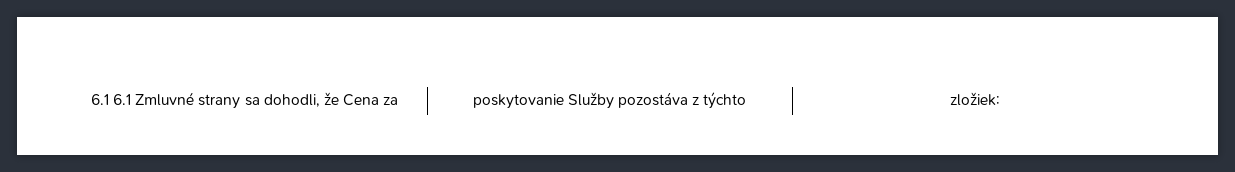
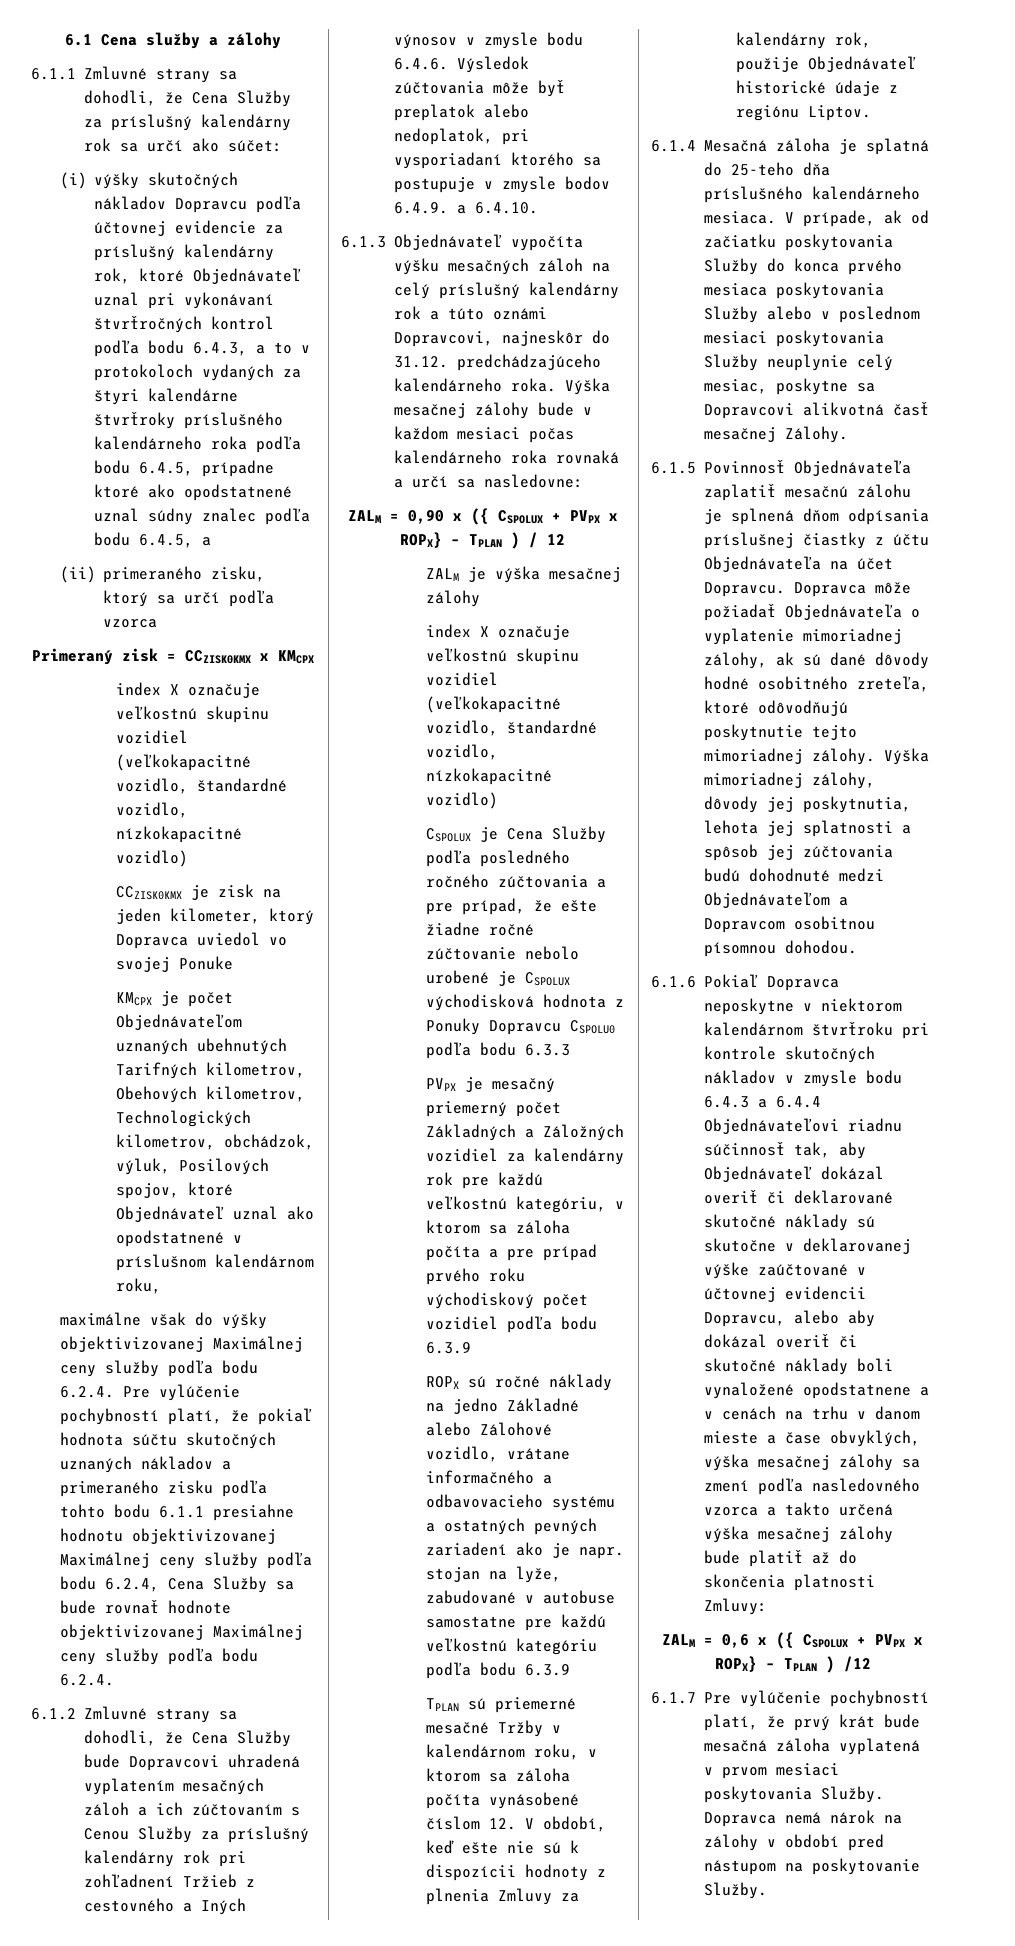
- 6.1 6.1 Zmluvné strany sa dohodli, že Cena za poskytovanie Služby pozostáva z týchto zložiek:
+ 6.1 Cena služby a zálohy
+ 6.1.1 Zmluvné strany sa dohodli, že Cena Služby za príslušný kalendárny rok sa určí ako súčet:
+ (i) výšky skutočných nákladov Dopravcu podľa účtovnej evidencie za príslušný kalendárny rok, ktoré Objednávateľ uznal pri vykonávaní štvrťročných kontrol podľa bodu 6.4.3, a to v protokoloch vydaných za štyri kalendárne štvrťroky príslušného kalendárneho roka podľa bodu 6.4.5, prípadne ktoré ako opodstatnené uznal súdny znalec podľa bodu 6.4.5, a
+ (ii) primeraného zisku, ktorý sa určí podľa vzorca
+ Primeraný zisk = CCZISK0KMX x KMCPX
+ index X označuje veľkostnú skupinu vozidiel (veľkokapacitné vozidlo, štandardné vozidlo, nízkokapacitné vozidlo)
+ CCZISK0KMX je zisk na jeden kilometer, ktorý Dopravca uviedol vo svojej Ponuke
+ KMCPX je počet Objednávateľom uznaných ubehnutých Tarifných kilometrov, Obehových kilometrov, Technologických kilometrov, obchádzok, výluk, Posilových spojov, ktoré Objednávateľ uznal ako opodstatnené v príslušnom kalendárnom roku,
+ maximálne však do výšky objektivizovanej Maximálnej ceny služby podľa bodu 6.2.4. Pre vylúčenie pochybností platí, že pokiaľ hodnota súčtu skutočných uznaných nákladov a primeraného zisku podľa tohto bodu 6.1.1 presiahne hodnotu objektivizovanej Maximálnej ceny služby podľa bodu 6.2.4, Cena Služby sa bude rovnať hodnote objektivizovanej Maximálnej ceny služby podľa bodu 6.2.4.
+ 6.1.2 Zmluvné strany sa dohodli, že Cena Služby bude Dopravcovi uhradená vyplatením mesačných záloh a ich zúčtovaním s Cenou Služby za príslušný kalendárny rok pri zohľadnení Tržieb z cestovného a Iných výnosov v zmysle bodu 6.4.6. Výsledok zúčtovania môže byť preplatok alebo nedoplatok, pri vysporiadaní ktorého sa postupuje v zmysle bodov 6.4.9. a 6.4.10.
+ 6.1.3 Objednávateľ vypočíta výšku mesačných záloh na celý príslušný kalendárny rok a túto oznámi Dopravcovi, najneskôr do 31.12. predchádzajúceho kalendárneho roka. Výška mesačnej zálohy bude v každom mesiaci počas kalendárneho roka rovnaká a určí sa nasledovne:
+ ZALM = 0,90 x ({ CSPOLUX + PVPX x ROPX} – TPLAN ) / 12
+ ZALM je výška mesačnej zálohy
+ index X označuje veľkostnú skupinu vozidiel (veľkokapacitné vozidlo, štandardné vozidlo, nízkokapacitné vozidlo)
+ CSPOLUX je Cena Služby podľa posledného ročného zúčtovania a pre prípad, že ešte žiadne ročné zúčtovanie nebolo urobené je CSPOLUX východisková hodnota z Ponuky Dopravcu CSPOLU0 podľa bodu 6.3.3
+ PVPX je mesačný priemerný počet Základných a Záložných vozidiel za kalendárny rok pre každú veľkostnú kategóriu, v ktorom sa záloha počíta a pre prípad prvého roku východiskový počet vozidiel podľa bodu 6.3.9
+ ROPX sú ročné náklady na jedno Základné alebo Zálohové vozidlo, vrátane informačného a odbavovacieho systému a ostatných pevných zariadení ako je napr. stojan na lyže, zabudované v autobuse samostatne pre každú veľkostnú kategóriu podľa bodu 6.3.9
+ TPLAN sú priemerné mesačné Tržby v kalendárnom roku, v ktorom sa záloha počíta vynásobené číslom 12. V období, keď ešte nie sú k dispozícii hodnoty z plnenia Zmluvy za kalendárny rok, použije Objednávateľ historické údaje z regiónu Liptov.
+ 6.1.4 Mesačná záloha je splatná do 25-teho dňa príslušného kalendárneho mesiaca. V prípade, ak od začiatku poskytovania Služby do konca prvého mesiaca poskytovania Služby alebo v poslednom mesiaci poskytovania Služby neuplynie celý mesiac, poskytne sa Dopravcovi alikvotná časť mesačnej Zálohy.
+ 6.1.5 Povinnosť Objednávateľa zaplatiť mesačnú zálohu je splnená dňom odpísania príslušnej čiastky z účtu Objednávateľa na účet Dopravcu. Dopravca môže požiadať Objednávateľa o vyplatenie mimoriadnej zálohy, ak sú dané dôvody hodné osobitného zreteľa, ktoré odôvodňujú poskytnutie tejto mimoriadnej zálohy. Výška mimoriadnej zálohy, dôvody jej poskytnutia, lehota jej splatnosti a spôsob jej zúčtovania budú dohodnuté medzi Objednávateľom a Dopravcom osobitnou písomnou dohodou.
+ 6.1.6 Pokiaľ Dopravca neposkytne v niektorom kalendárnom štvrťroku pri kontrole skutočných nákladov v zmysle bodu 6.4.3 a 6.4.4 Objednávateľovi riadnu súčinnosť tak, aby Objednávateľ dokázal overiť či deklarované skutočné náklady sú skutočne v deklarovanej výške zaúčtované v účtovnej evidencii Dopravcu, alebo aby dokázal overiť či skutočné náklady boli vynaložené opodstatnene a v cenách na trhu v danom mieste a čase obvyklých, výška mesačnej zálohy sa zmení podľa nasledovného vzorca a takto určená výška mesačnej zálohy bude platiť až do skončenia platnosti Zmluvy:
+ ZALM = 0,6 x ({ CSPOLUX + PVPX x ROPX} – TPLAN ) /12
+ 6.1.7 Pre vylúčenie pochybností platí, že prvý krát bude mesačná záloha vyplatená v prvom mesiaci poskytovania Služby. Dopravca nemá nárok na zálohy v období pred nástupom na poskytovanie Služby.

